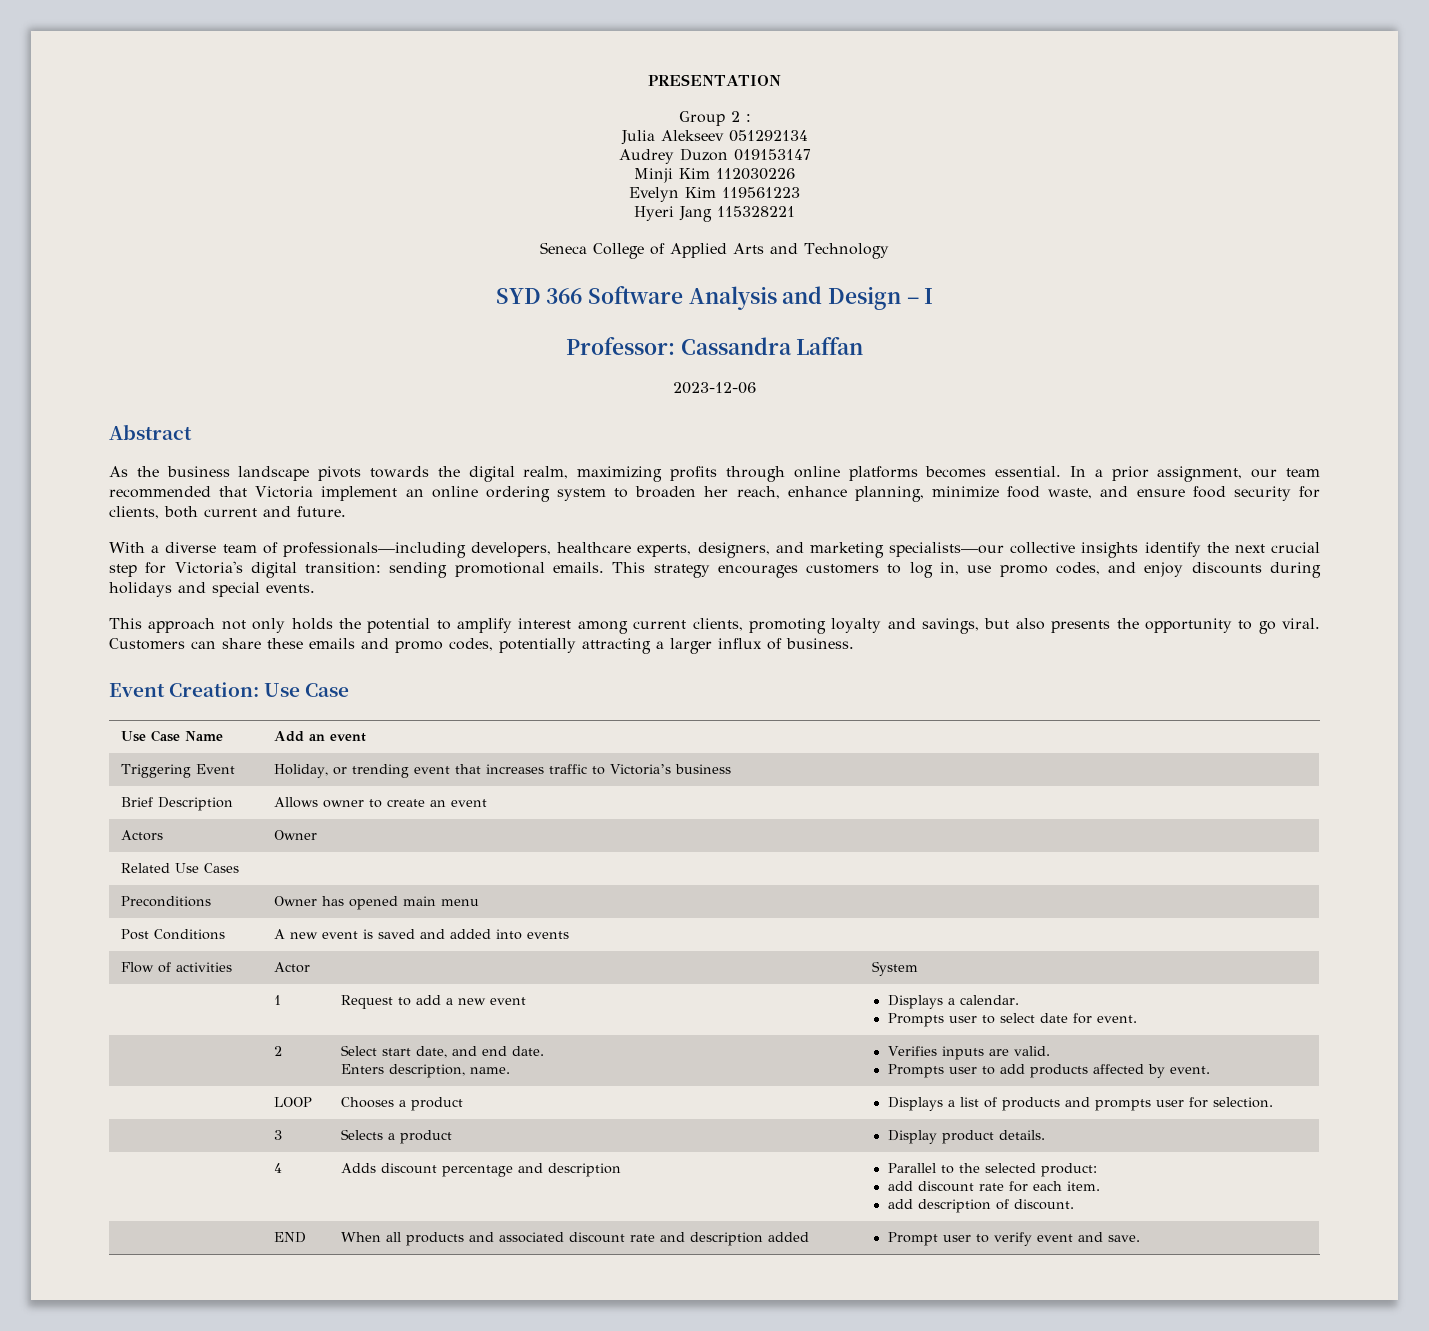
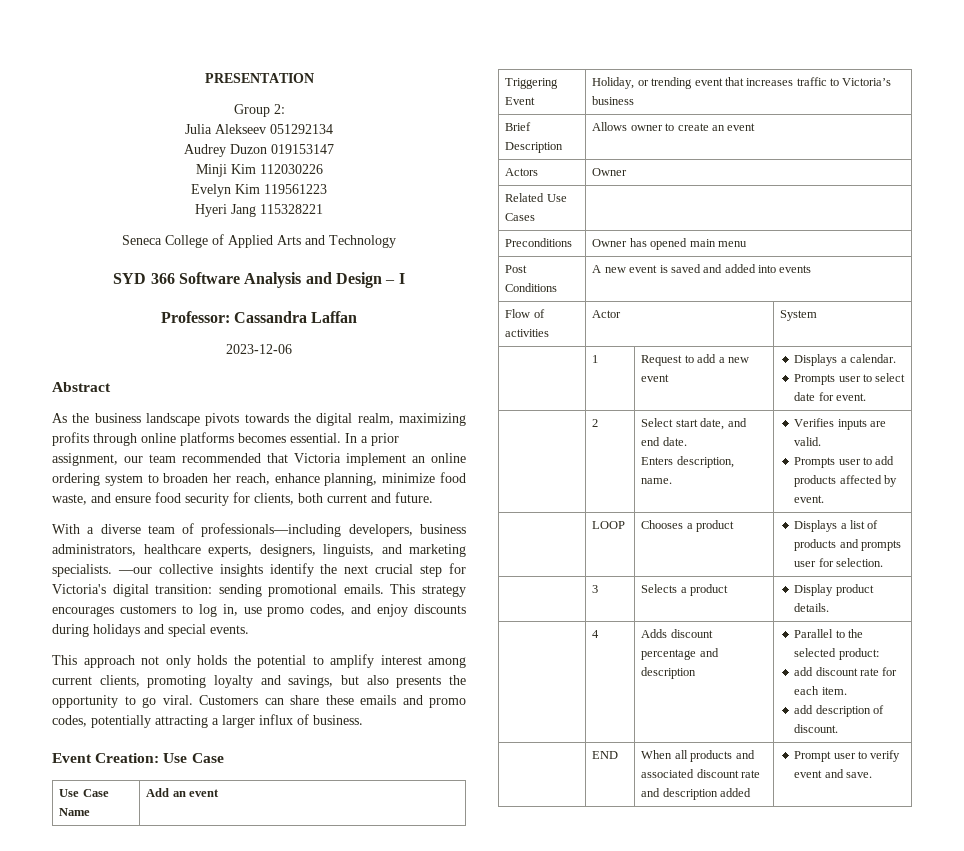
- Group 2 :
+ Group 2:
- With a diverse team of professionals—including developers, healthcare experts, designers, and marketing specialists—our collective insights identify the next crucial step for Victoria's digital transition: sending promotional emails.
+ With a diverse team of professionals—including developers, business administrators, healthcare experts, designers, linguists, and marketing specialists. —our collective insights identify the next crucial step for Victoria's digital transition: sending promotional emails.

